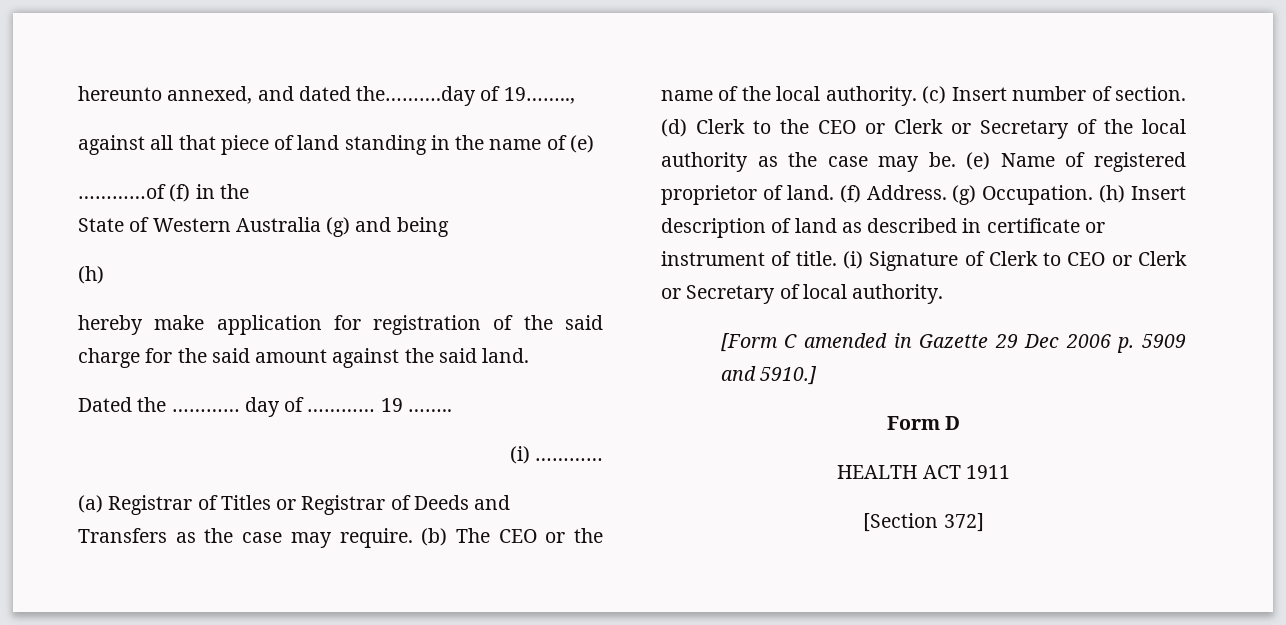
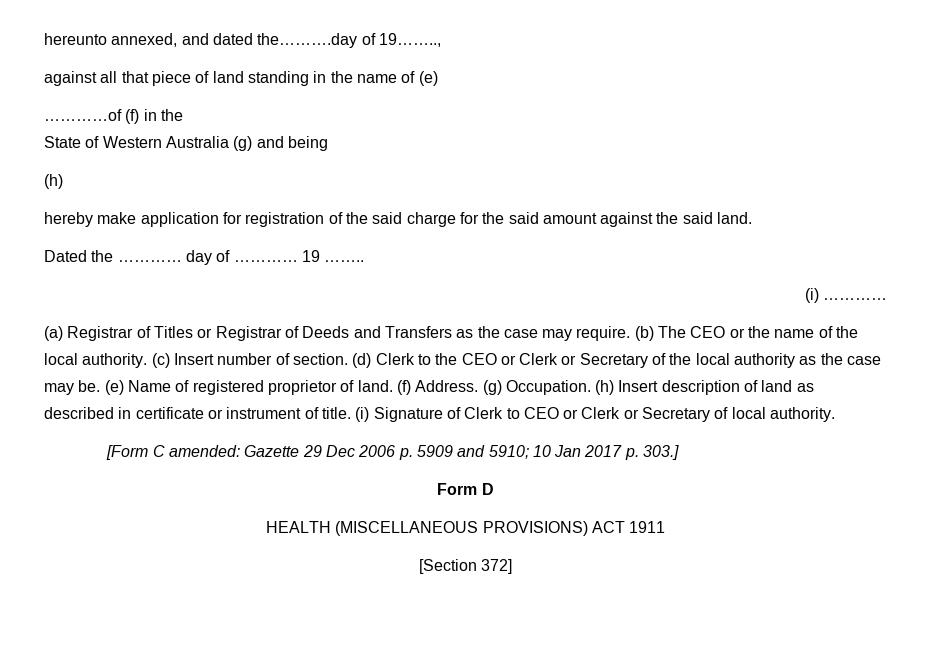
- [Form C amended in Gazette 29 Dec 2006 p. 5909 and 5910.]
+ [Form C amended: Gazette 29 Dec 2006 p. 5909 and 5910; 10 Jan 2017 p. 303.]
- HEALTH ACT 1911
+ HEALTH (MISCELLANEOUS PROVISIONS) ACT 1911

